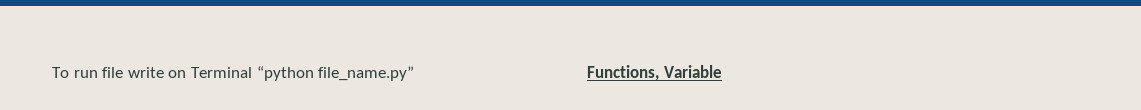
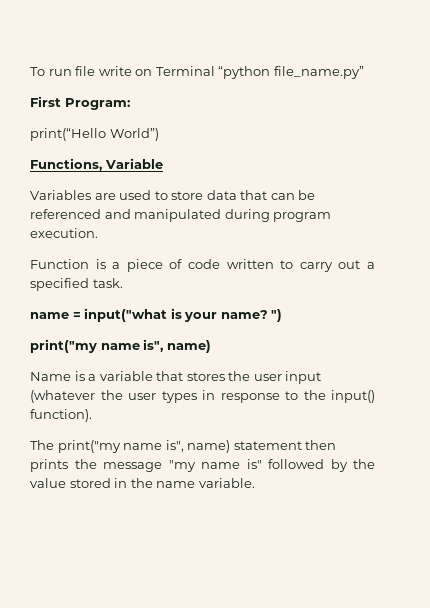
+ First Program:
+ print(“Hello World”)
  Functions, Variable
+ Variables are used to store data that can be referenced and manipulated during program execution.
+ Function is a piece of code written to carry out a specified task.
+ name = input("what is your name? ")
+ print("my name is", name)
+ Name is a variable that stores the user input (whatever the user types in response to the input() function).
+ The print("my name is", name) statement then prints the message "my name is" followed by the value stored in the name variable.

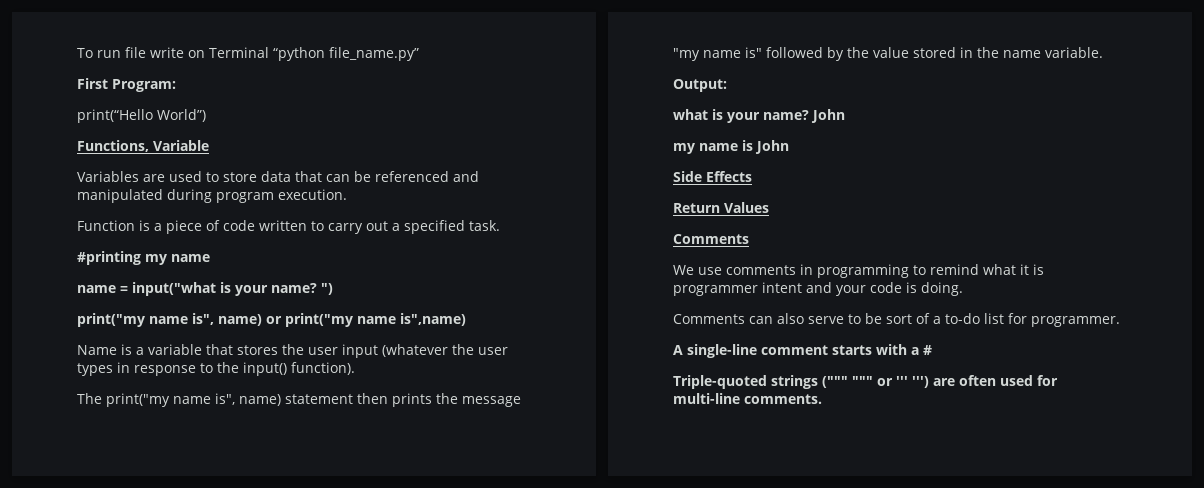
+ #printing my name
  ")
- print("my name is", name)
+ print("my name is", name) or print("my name is",name)
+ Output:
+ what is your name? John
+ my name is John
+ Side Effects
+ Return Values
+ Comments
+ We use comments in programming to remind what it is programmer intent and your code is doing.
+ Comments can also serve to be sort of a to-do list for programmer.
+ A single-line comment starts with a #
+ Triple-quoted strings (""" """ or ''' ''') are often used for multi-line comments.

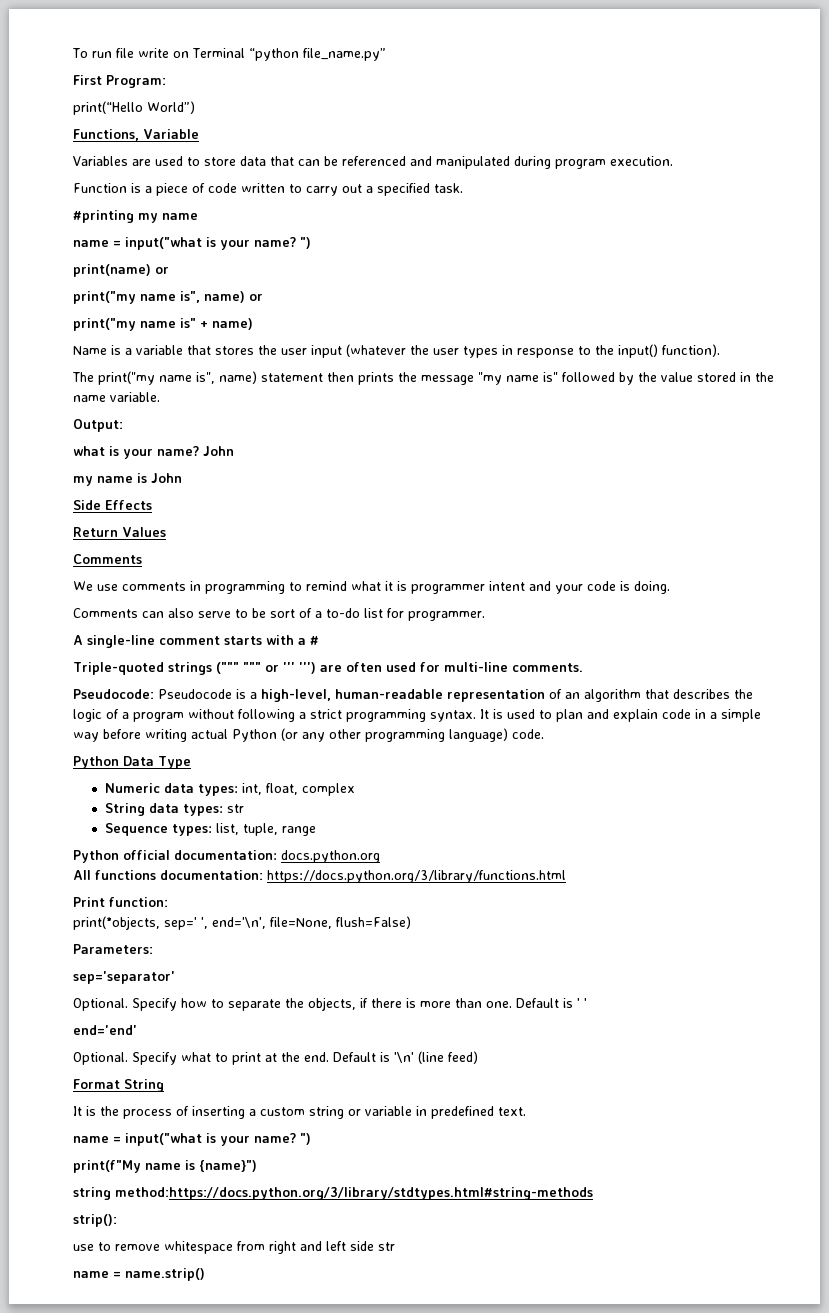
+ print(name) or
- print("my name is", name) or print("my name is",name)
+ print("my name is", name) or
+ print("my name is" + name)
+ Pseudocode: Pseudocode is a high-level, human-readable representation of an algorithm that describes the logic of a program without following a strict programming syntax. It is used to plan and explain code in a simple way before writing actual Python (or any other programming language) code.
+ Python Data Type
+ Numeric data types: int, float, complex
+ String data types: str
+ Sequence types: list, tuple, range
+ Python official documentation: docs.python.org
+ All functions documentation: https://docs.python.org/3/library/functions.html
+ Print function:
+ print(*objects, sep=' ', end='\n', file=None, flush=False)
+ Parameters:
+ sep='separator'
+ Optional. Specify how to separate the objects, if there is more than one. Default is ' '
+ end='end'
+ Optional. Specify what to print at the end. Default is '\n' (line feed)
+ Format String
+ It is the process of inserting a custom string or variable in predefined text.
+ name = input("what is your name? ")
+ print(f"My name is {name}")
+ string method:https://docs.python.org/3/library/stdtypes.html#string-methods
+ strip():
+ use to remove whitespace from right and left side str
+ name = name.strip()

